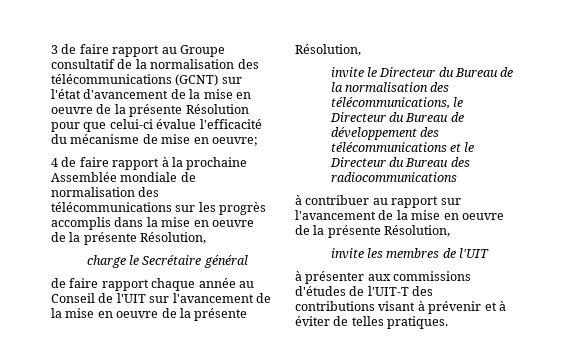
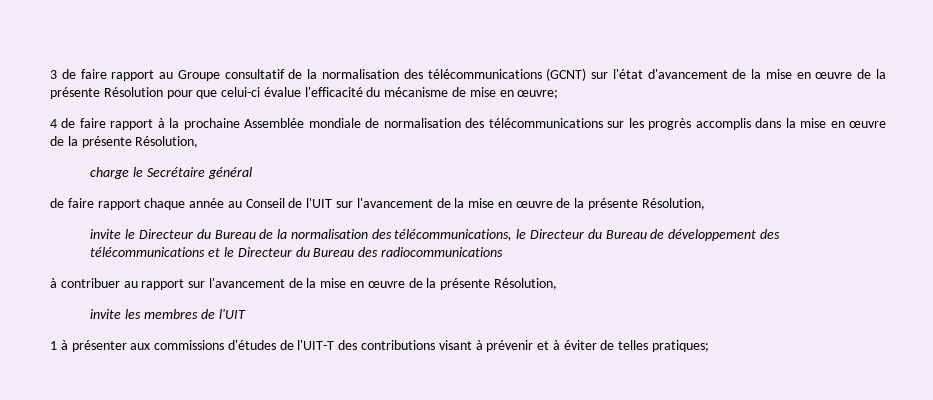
- 3 de faire rapport au Groupe consultatif de la normalisation des télécommunications (GCNT) sur l'état d'avancement de la mise en oeuvre de la présente Résolution pour que celui-ci évalue l'efficacité du mécanisme de mise en oeuvre;
+ 3 de faire rapport au Groupe consultatif de la normalisation des télécommunications (GCNT) sur l'état d'avancement de la mise en œuvre de la présente Résolution pour que celui-ci évalue l'efficacité du mécanisme de mise en œuvre;
- 4 de faire rapport à la prochaine Assemblée mondiale de normalisation des télécommunications sur les progrès accomplis dans la mise en oeuvre de la présente Résolution,
+ 4 de faire rapport à la prochaine Assemblée mondiale de normalisation des télécommunications sur les progrès accomplis dans la mise en œuvre de la présente Résolution,
- de faire rapport chaque année au Conseil de l'UIT sur l'avancement de la mise en oeuvre de la présente Résolution,
+ de faire rapport chaque année au Conseil de l'UIT sur l'avancement de la mise en œuvre de la présente Résolution,
- à contribuer au rapport sur l'avancement de la mise en oeuvre de la présente Résolution,
+ à contribuer au rapport sur l'avancement de la mise en œuvre de la présente Résolution,
- à présenter aux commissions d'études de l'UIT-T des contributions visant à prévenir et à éviter de telles pratiques.
+ 1 à présenter aux commissions d'études de l'UIT-T des contributions visant à prévenir et à éviter de telles pratiques;

